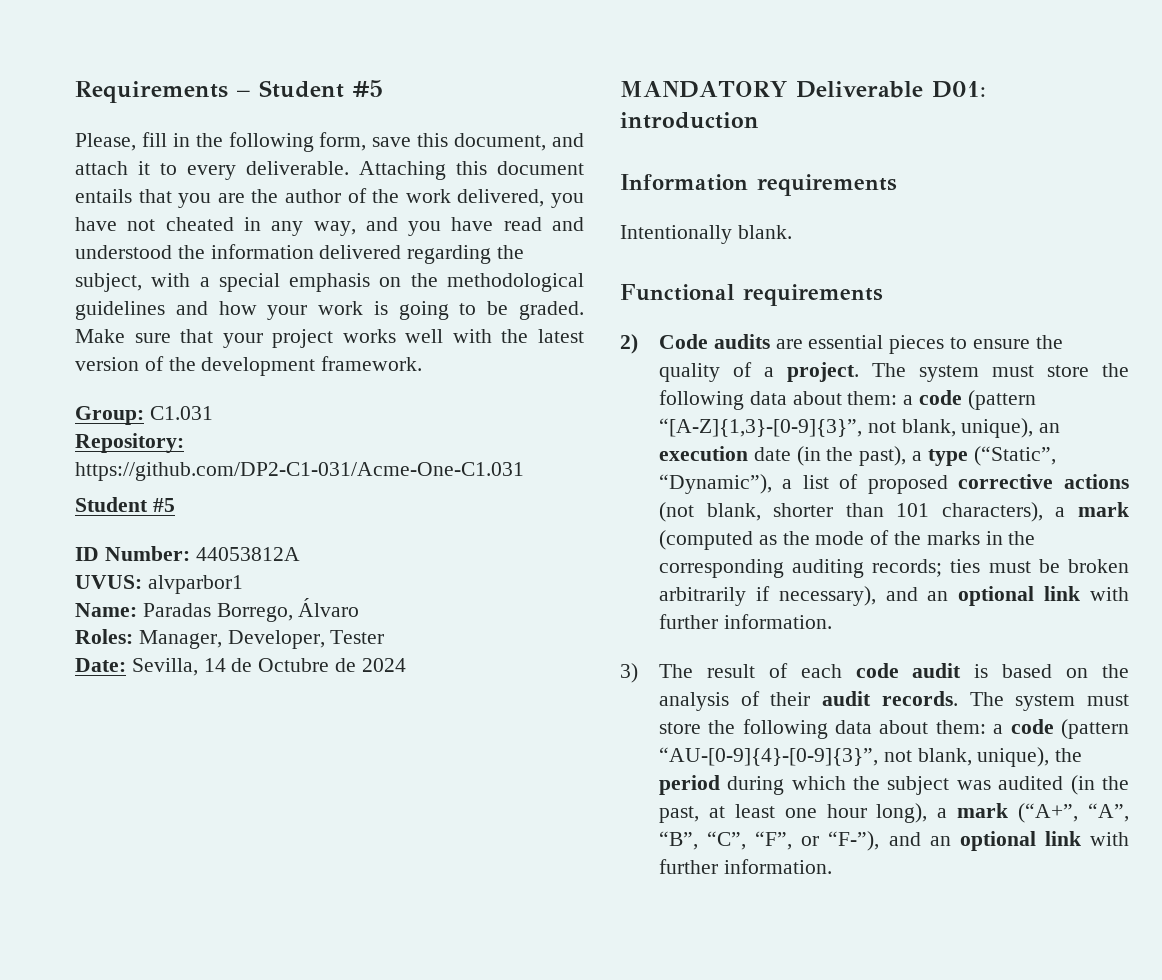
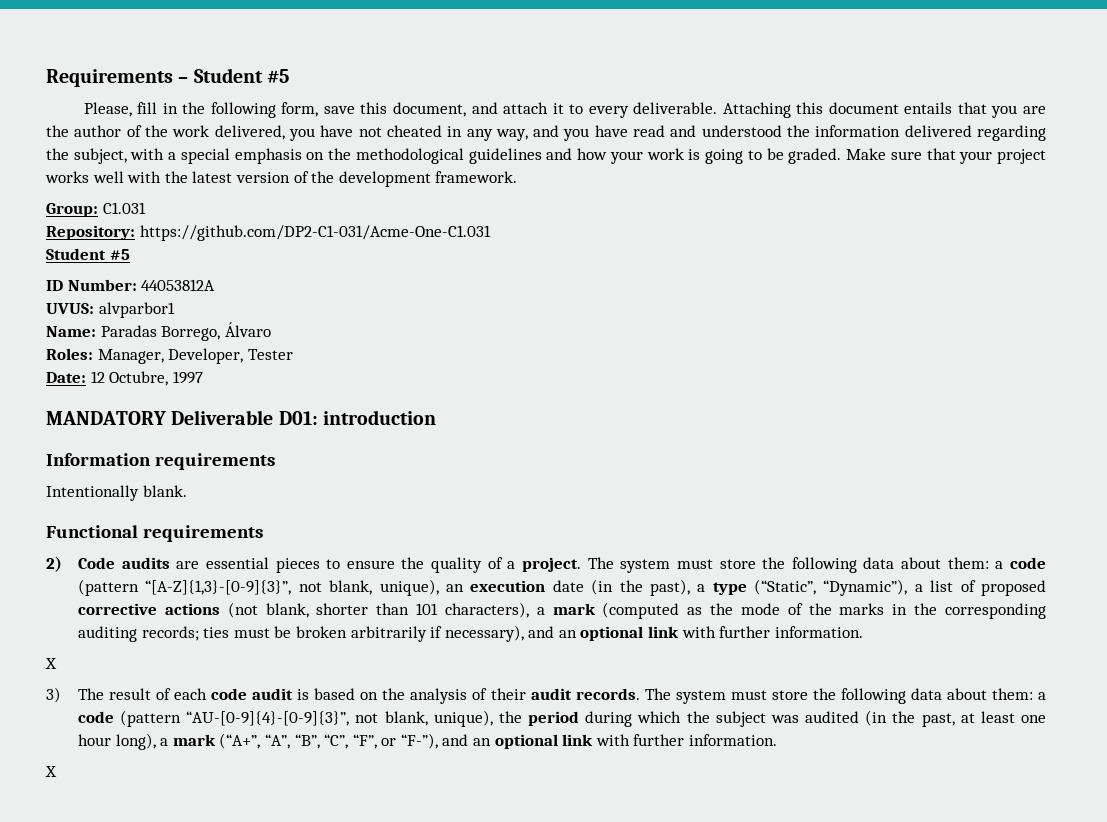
- Date: Sevilla, 14 de Octubre de 2024
+ Date: 12 Octubre, 1997
  ties must be broken arbitrarily if necessary), and an optional link with further information.
+ X
  The system must store the following data about them: a code (pattern “AU-[0-9]{4}-[0-9]{3}”, not blank, unique), the period during which the subject was audited (in the past, at least one hour long), a mark (“A+”, “A”, “B”, “C”, “F”, or “F-”), and an optional link with further information.
+ X

